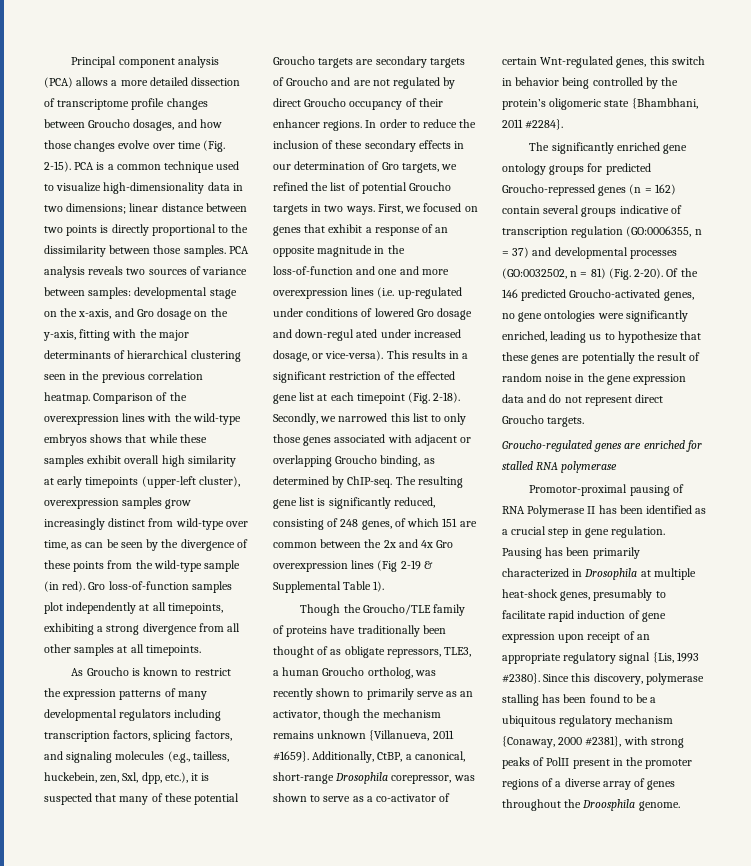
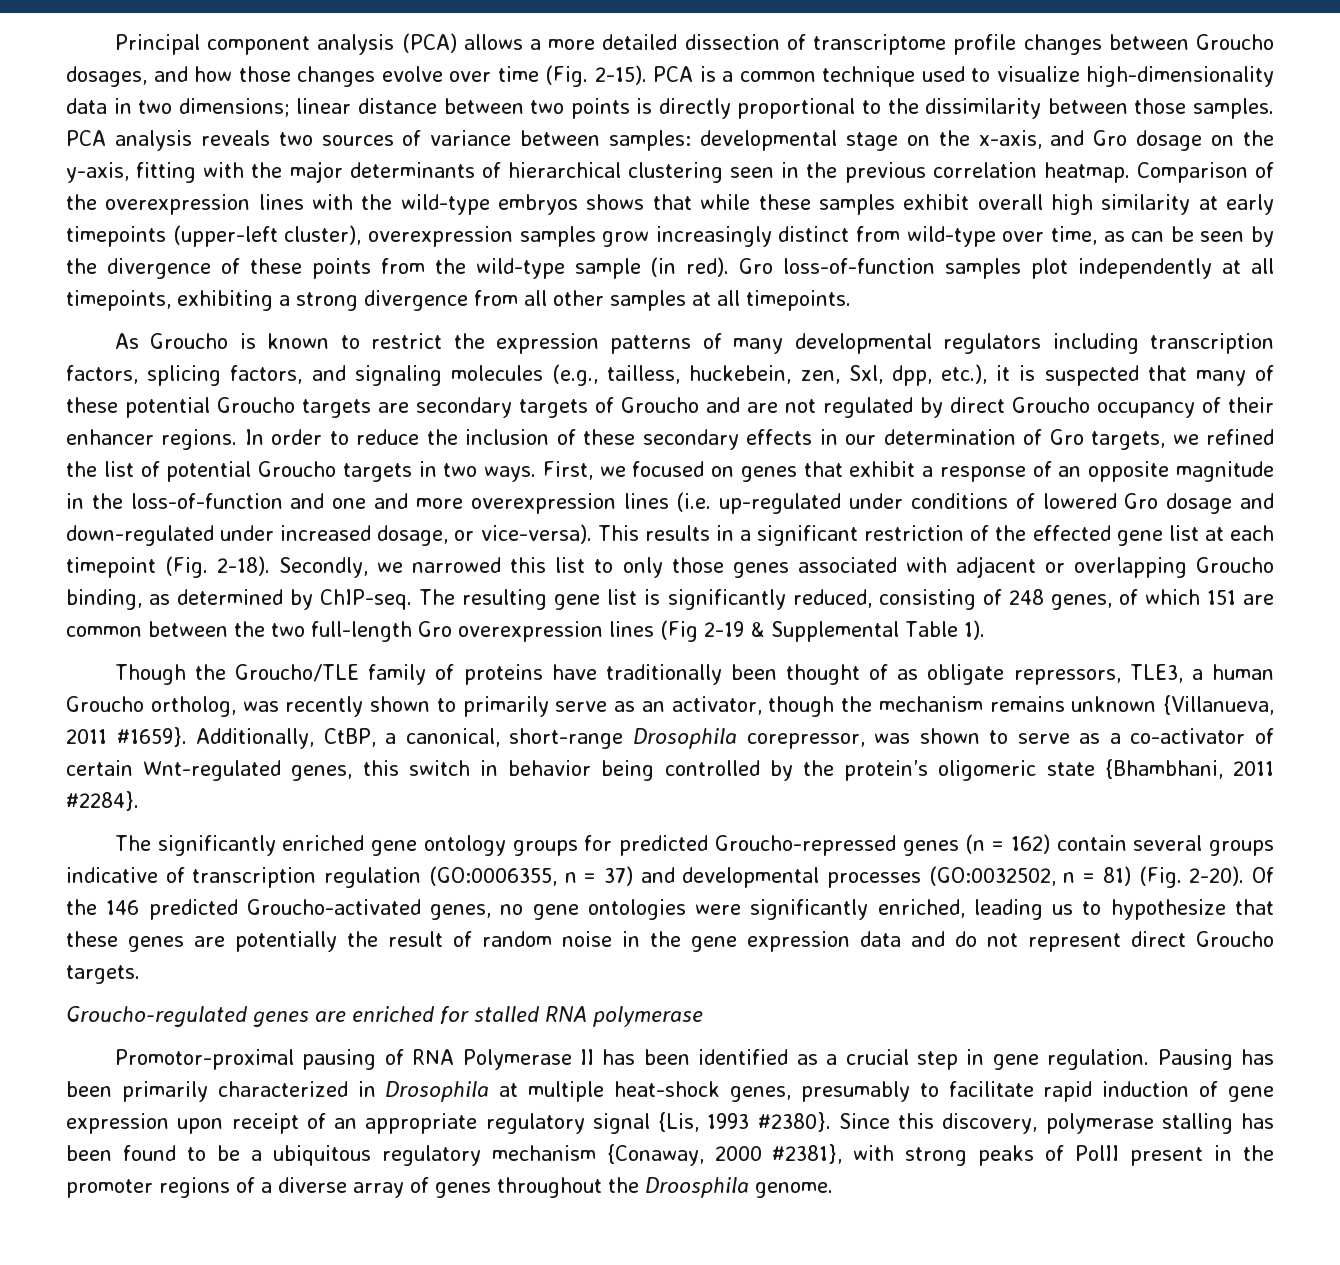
- First, we focused on genes that exhibit a response of an opposite magnitude in the loss-of-function and one and more overexpression lines (i.e. up-regulated under conditions of lowered Gro dosage and down-regul ated under increased dosage, or vice-versa).
+ First, we focused on genes that exhibit a response of an opposite magnitude in the loss-of-function and one and more overexpression lines (i.e. up-regulated under conditions of lowered Gro dosage and down-regulated under increased dosage, or vice-versa).
- The resulting gene list is significantly reduced, consisting of 248 genes, of which 151 are common between the 2x and 4x Gro overexpression lines (Fig 2-19 & Supplemental Table 1).
+ The resulting gene list is significantly reduced, consisting of 248 genes, of which 151 are common between the two full-length Gro overexpression lines (Fig 2-19 & Supplemental Table 1).

